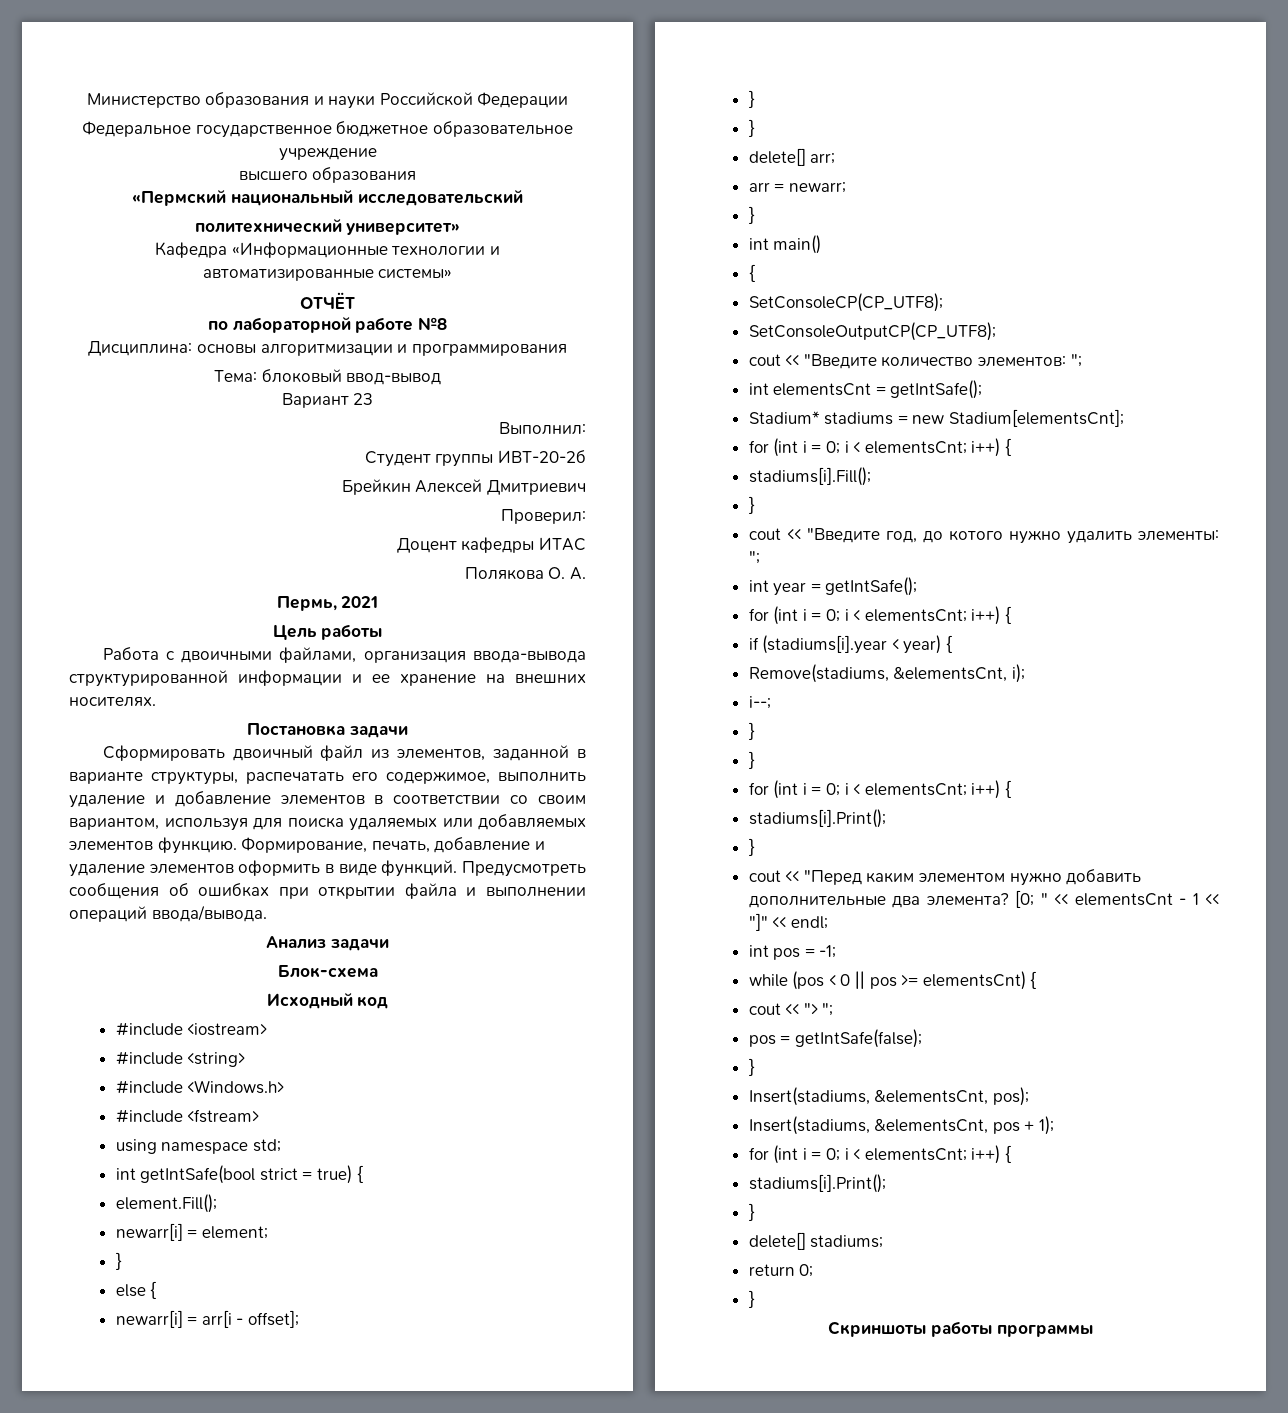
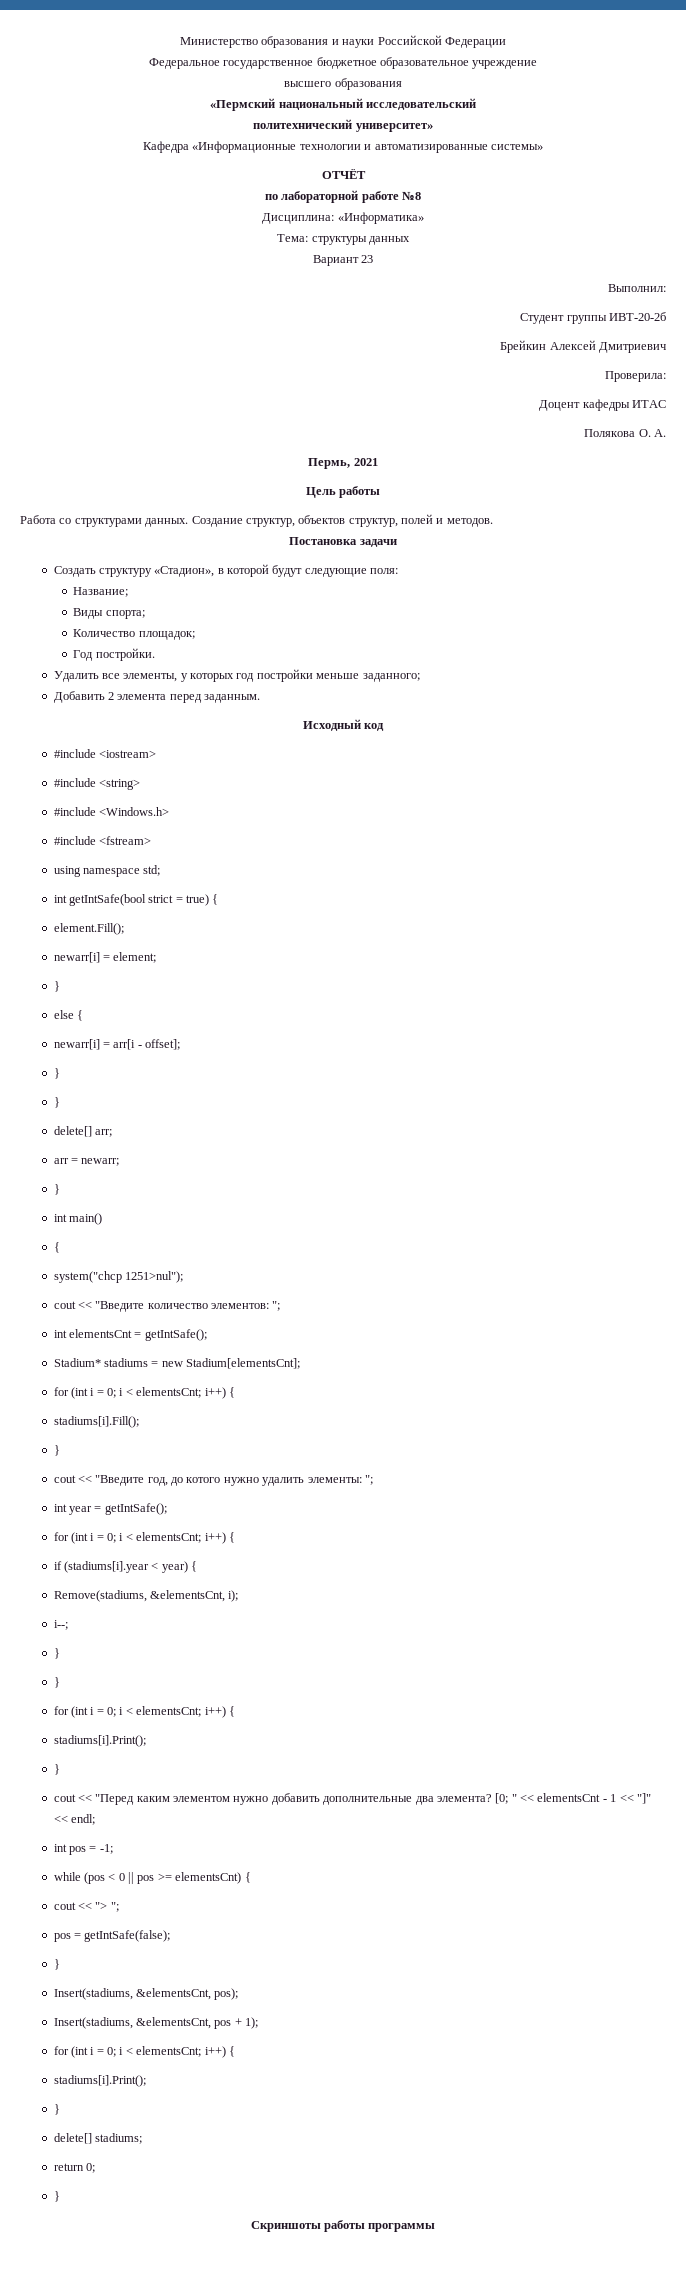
- Дисциплина: основы алгоритмизации и программирования
+ Дисциплина: «Информатика»
- Тема: блоковый ввод-вывод
+ Тема: структуры данных
- Проверил:
+ Проверила:
- Работа с двоичными файлами, организация ввода-вывода структурированной информации и ее хранение на внешних носителях.
+ Работа со структурами данных. Создание структур, объектов структур, полей и методов.
  Постановка задачи
- Сформировать двоичный файл из элементов, заданной в варианте структуры, распечатать его содержимое, выполнить удаление и добавление элементов в соответствии со своим вариантом, используя для поиска удаляемых или добавляемых элементов функцию. Формирование, печать, добавление и удаление элементов оформить в виде функций. Предусмотреть сообщения об ошибках при открытии файла и выполнении операций ввода/вывода.
- Анализ задачи
- Блок-схема
+ Создать структуру «Стадион», в которой будут следующие поля:
+ Название;
+ Виды спорта;
+ Количество площадок;
+ Год постройки.
+ Удалить все элементы, у которых год постройки меньше заданного;
+ Добавить 2 элемента перед заданным.
- SetConsoleCP(CP_UTF8);
- SetConsoleOutputCP(CP_UTF8);
+ system("chcp 1251>nul");

